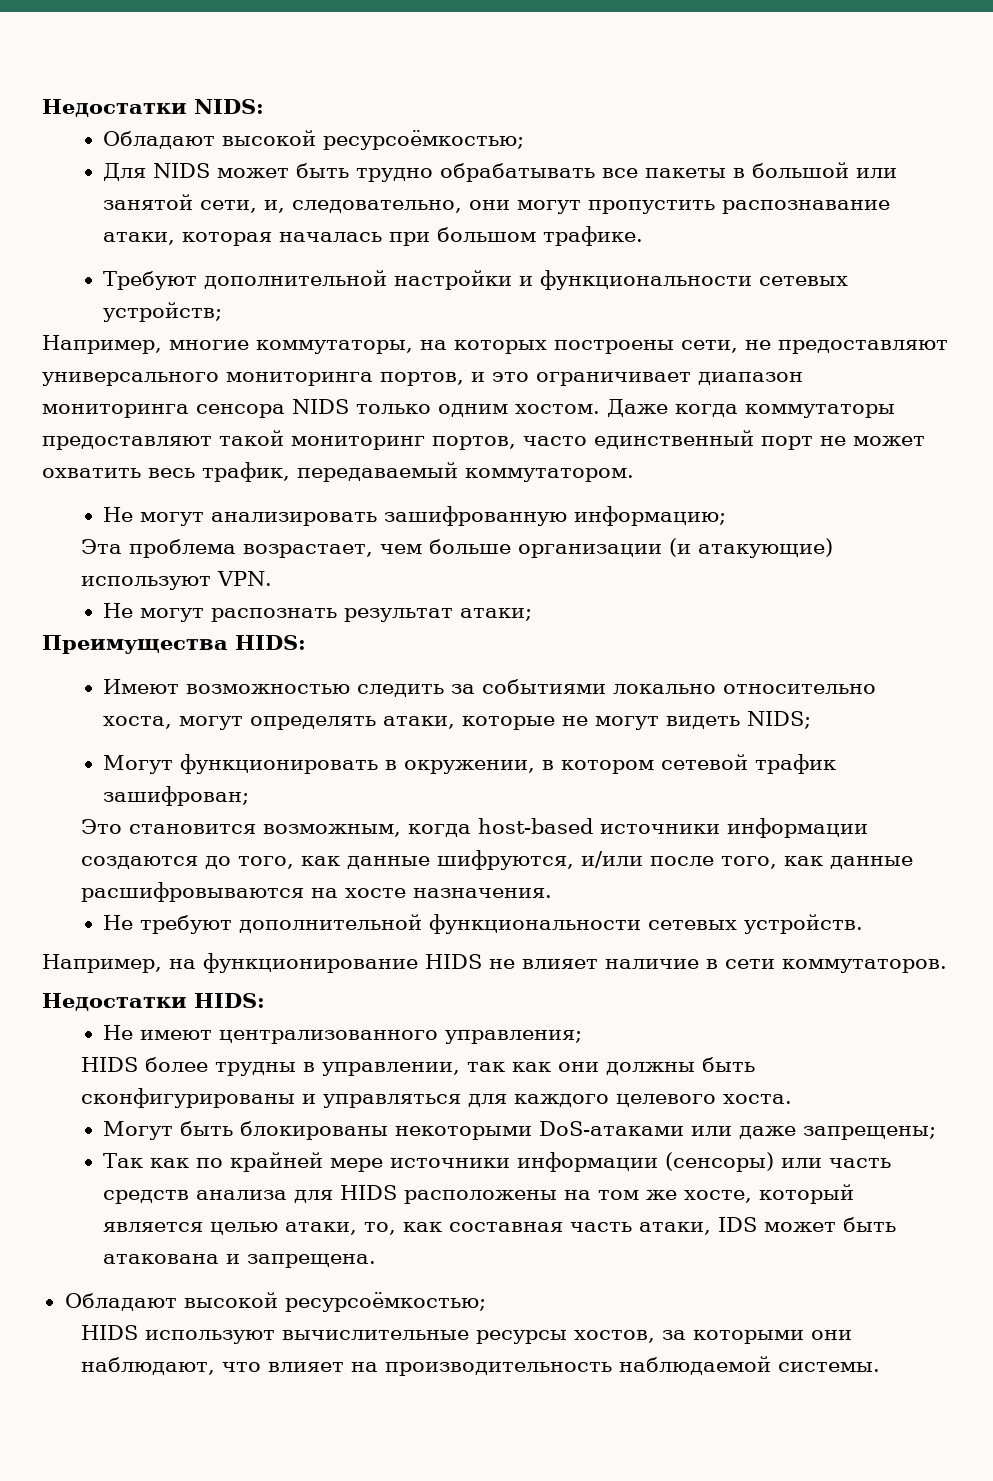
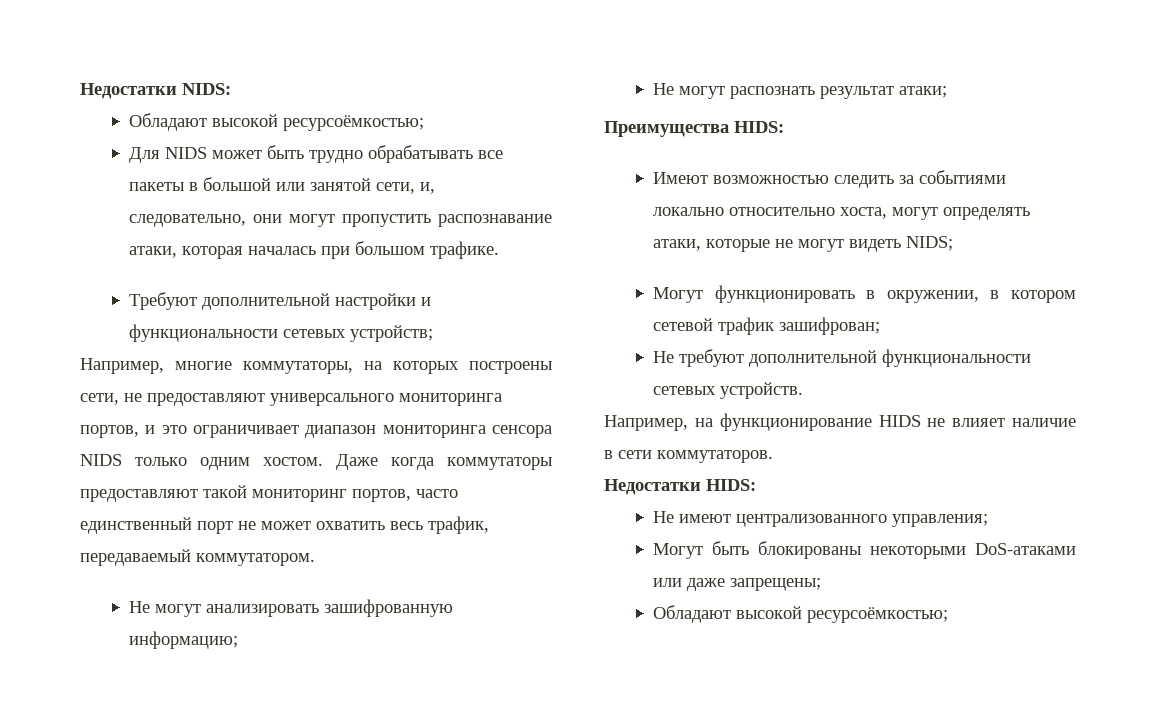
- Эта проблема возрастает, чем больше организации (и атакующие) используют VPN.
- Это становится возможным, когда host-based источники информации создаются до того, как данные шифруются, и/или после того, как данные расшифровываются на хосте назначения.
- HIDS более трудны в управлении, так как они должны быть сконфигурированы и управляться для каждого целевого хоста.
  Могут быть блокированы некоторыми DoS-атаками или даже запрещены;
- Так как по крайней мере источники информации (сенсоры) или часть средств анализа для HIDS расположены на том же хосте, который является целью атаки, то, как составная часть атаки, IDS может быть атакована и запрещена.
  Обладают высокой ресурсоёмкостью;
- HIDS используют вычислительные ресурсы хостов, за которыми они наблюдают, что влияет на производительность наблюдаемой системы.

